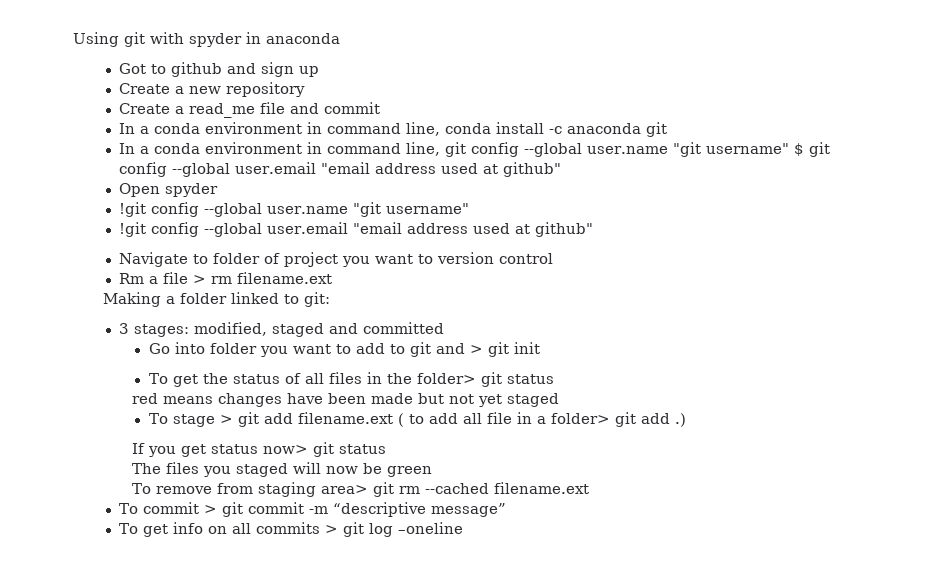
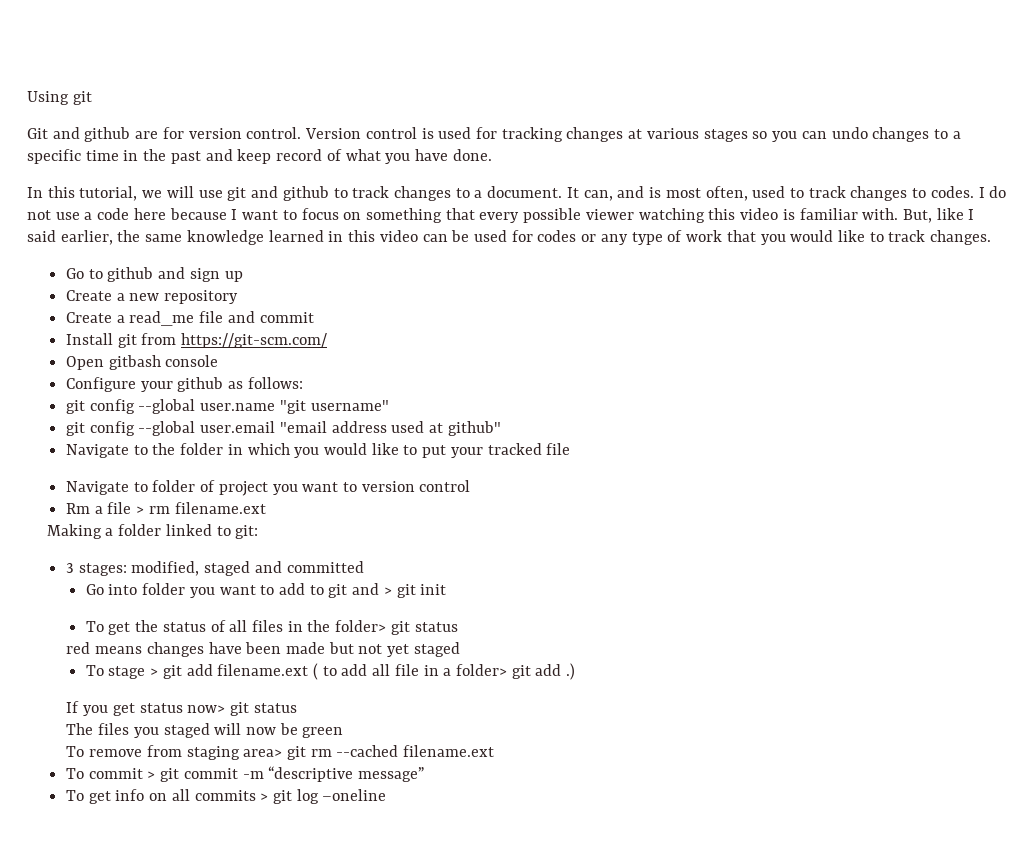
- Using git with spyder in anaconda
- Got to github and sign up
+ Using git
+ Git and github are for version control. Version control is used for tracking changes at various stages so you can undo changes to a specific time in the past and keep record of what you have done.
+ In this tutorial, we will use git and github to track changes to a document. It can, and is most often, used to track changes to codes. I do not use a code here because I want to focus on something that every possible viewer watching this video is familiar with. But, like I said earlier, the same knowledge learned in this video can be used for codes or any type of work that you would like to track changes.
+ Go to github and sign up
- In a conda environment in command line, conda install -c anaconda git
- In a conda environment in command line, git config --global user.name "git username" $ git config --global user.email "email address used at github"
+ Install git from https://git-scm.com/
+ Open gitbash console
+ Configure your github as follows:
+ git config --global user.name "git username"
+ git config --global user.email "email address used at github"
- Open spyder
- !git config --global user.name "git username"
- !git config --global user.email "email address used at github"
+ Navigate to the folder in which you would like to put your tracked file

